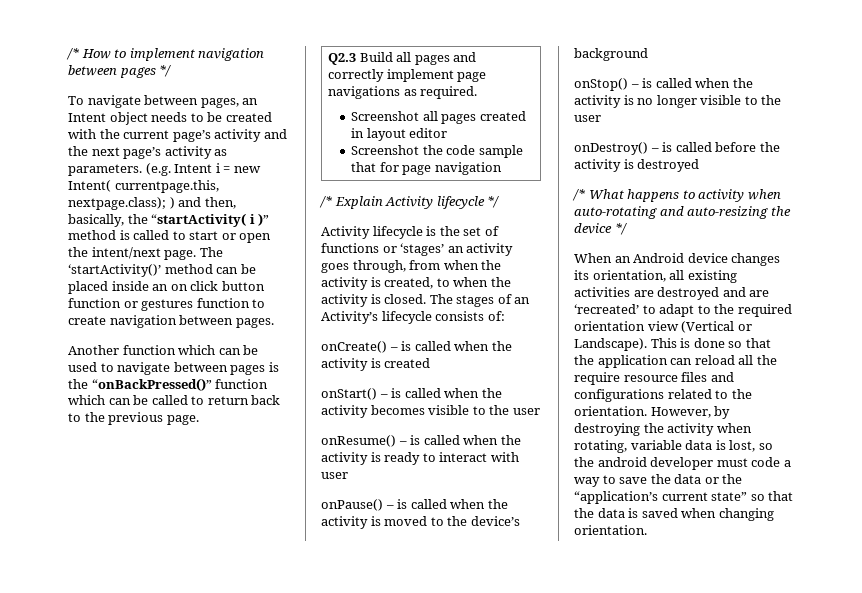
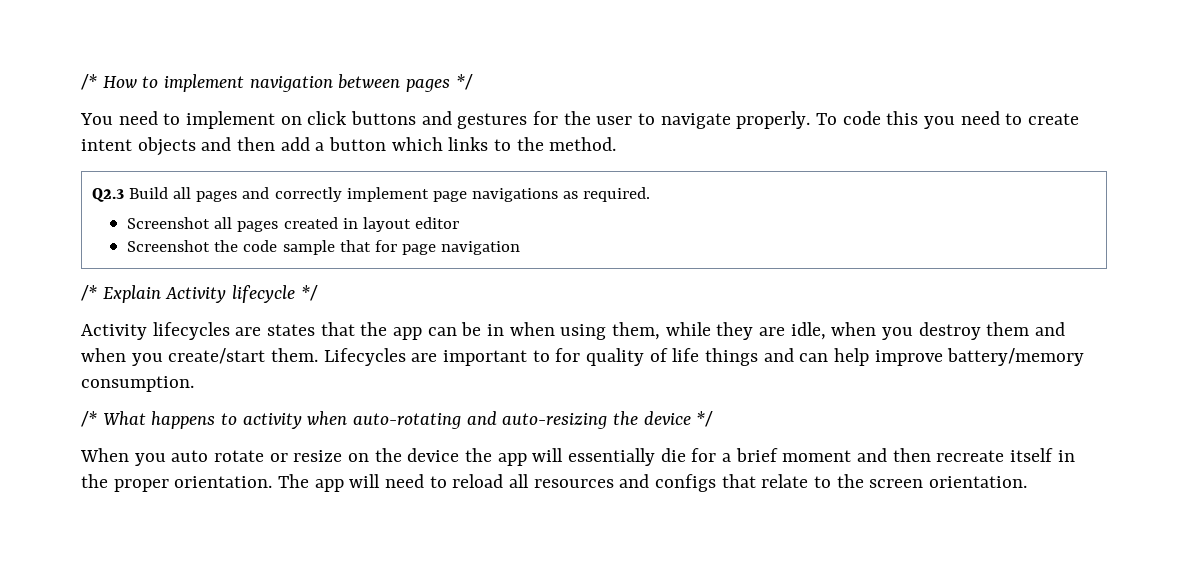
- To navigate between pages, an Intent object needs to be created with the current page’s activity and the next page’s activity as parameters. (e.g. Intent i = new Intent( currentpage.this, nextpage.class); ) and then, basically, the “startActivity( i )” method is called to start or open the intent/next page. The ‘startActivity()’ method can be placed inside an on click button function or gestures function to create navigation between pages.
- Another function which can be used to navigate between pages is the “onBackPressed()” function which can be called to return back to the previous page.
+ You need to implement on click buttons and gestures for the user to navigate properly. To code this you need to create intent objects and then add a button which links to the method.
- Activity lifecycle is the set of functions or ‘stages’ an activity goes through, from when the activity is created, to when the activity is closed. The stages of an Activity’s lifecycle consists of:
- onCreate() – is called when the activity is created
- onStart() – is called when the activity becomes visible to the user
- onResume() – is called when the activity is ready to interact with user
- onPause() – is called when the activity is moved to the device’s background
- onStop() – is called when the activity is no longer visible to the user
- onDestroy() – is called before the activity is destroyed
+ Activity lifecycles are states that the app can be in when using them, while they are idle, when you destroy them and when you create/start them. Lifecycles are important to for quality of life things and can help improve battery/memory consumption.
- When an Android device changes its orientation, all existing activities are destroyed and are ‘recreated’ to adapt to the required orientation view (Vertical or Landscape). This is done so that the application can reload all the require resource files and configurations related to the orientation. However, by destroying the activity when rotating, variable data is lost, so the android developer must code a way to save the data or the “application’s current state” so that the data is saved when changing orientation.
+ When you auto rotate or resize on the device the app will essentially die for a brief moment and then recreate itself in the proper orientation. The app will need to reload all resources and configs that relate to the screen orientation.

